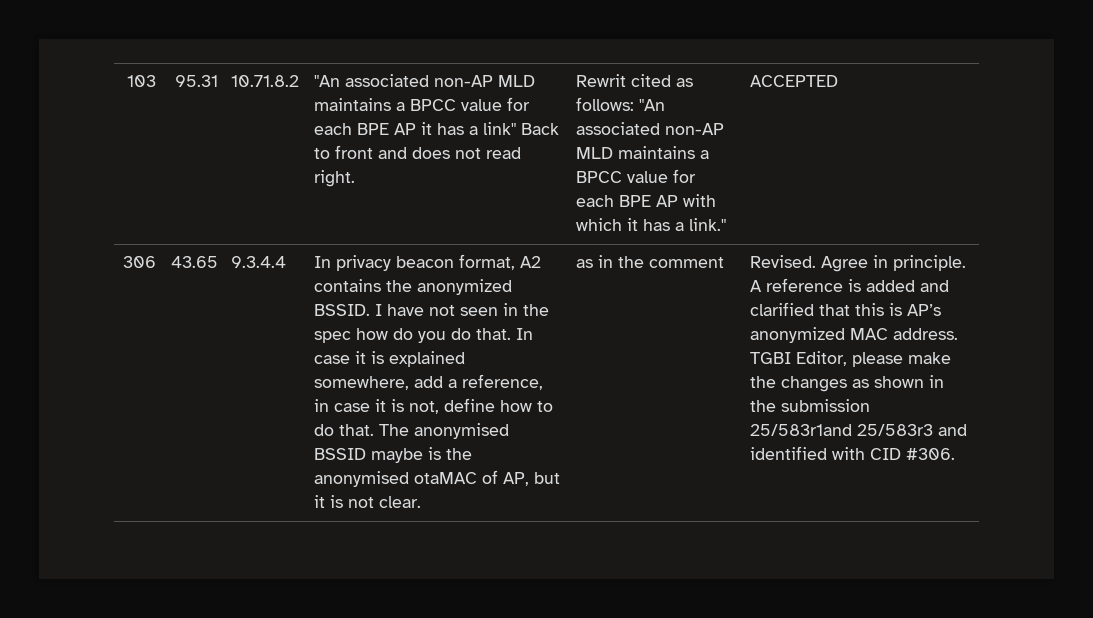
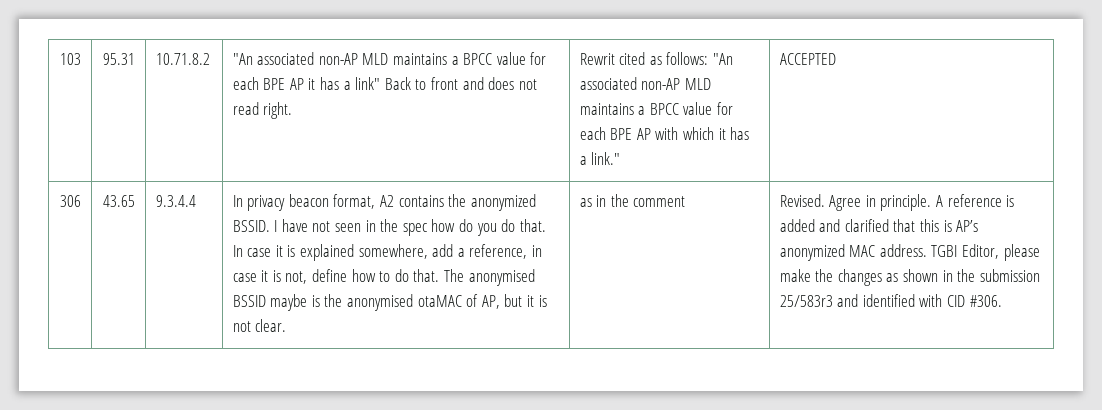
- TGBI Editor, please make the changes as shown in the submission 25/583r1and 25/583r3 and identified with CID #306.
+ TGBI Editor, please make the changes as shown in the submission 25/583r3 and identified with CID #306.

